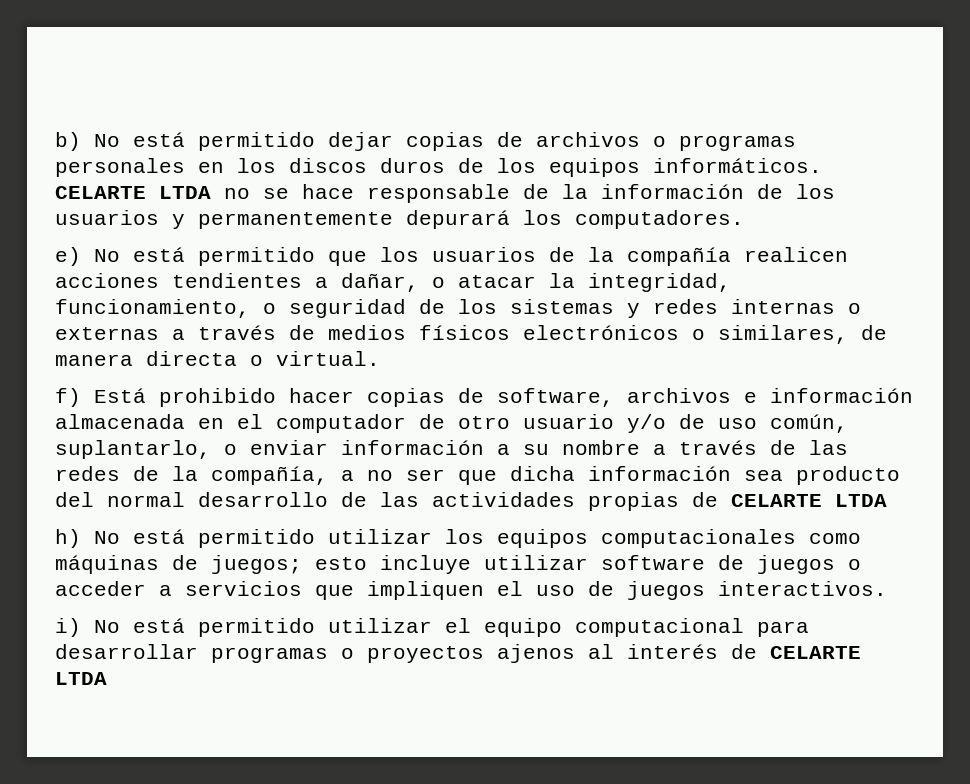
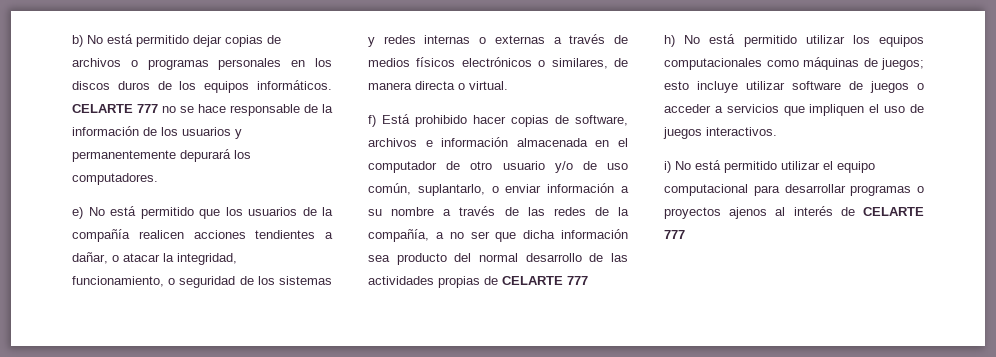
- CELARTE LTDA no se hace responsable de la información de los usuarios y permanentemente depurará los computadores.
+ CELARTE 777 no se hace responsable de la información de los usuarios y permanentemente depurará los computadores.
- f) Está prohibido hacer copias de software, archivos e información almacenada en el computador de otro usuario y/o de uso común, suplantarlo, o enviar información a su nombre a través de las redes de la compañía, a no ser que dicha información sea producto del normal desarrollo de las actividades propias de CELARTE LTDA
+ f) Está prohibido hacer copias de software, archivos e información almacenada en el computador de otro usuario y/o de uso común, suplantarlo, o enviar información a su nombre a través de las redes de la compañía, a no ser que dicha información sea producto del normal desarrollo de las actividades propias de CELARTE 777
- i) No está permitido utilizar el equipo computacional para desarrollar programas o proyectos ajenos al interés de CELARTE LTDA
+ i) No está permitido utilizar el equipo computacional para desarrollar programas o proyectos ajenos al interés de CELARTE 777

